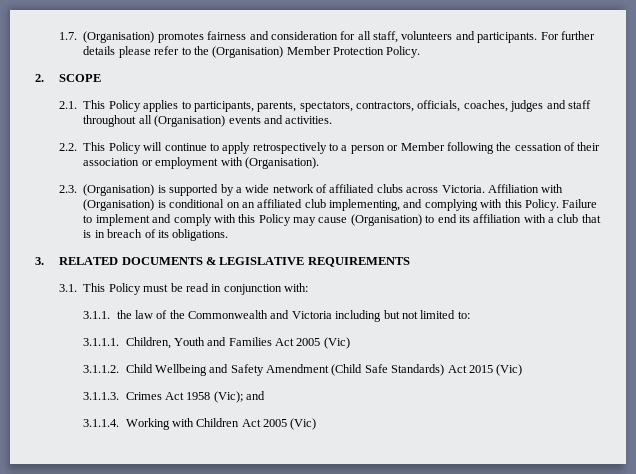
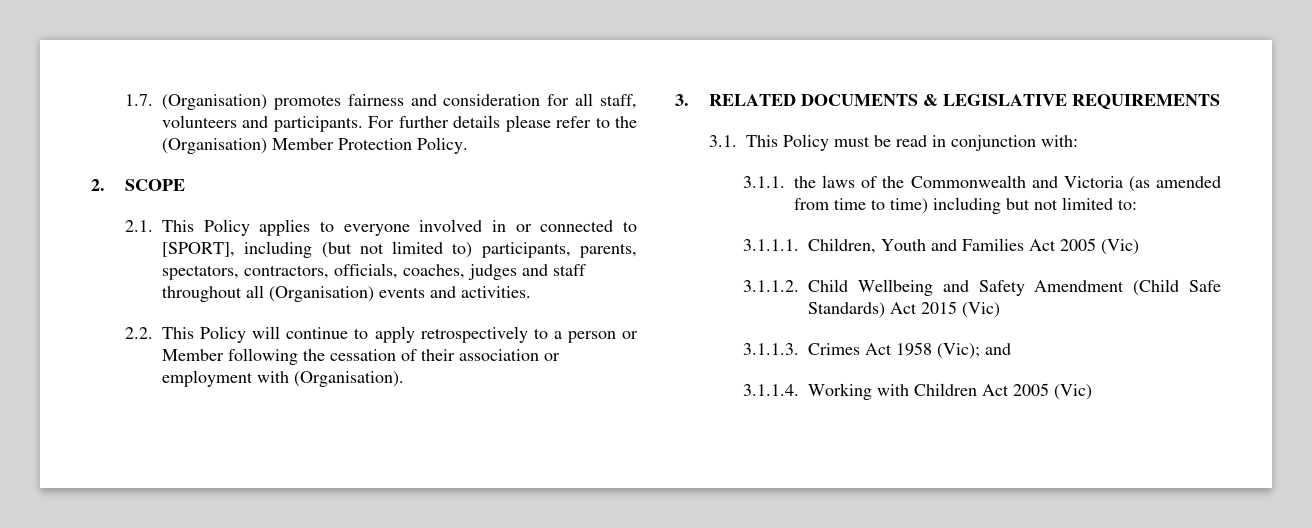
- 2.1. This Policy applies to participants, parents, spectators, contractors, officials, coaches, judges and staff throughout all (Organisation) events and activities.
+ 2.1. This Policy applies to everyone involved in or connected to [SPORT], including (but not limited to) participants, parents, spectators, contractors, officials, coaches, judges and staff throughout all (Organisation) events and activities.
- 2.3. (Organisation) is supported by a wide network of affiliated clubs across Victoria. Affiliation with (Organisation) is conditional on an affiliated club implementing, and complying with this Policy. Failure to implement and comply with this Policy may cause (Organisation) to end its affiliation with a club that is in breach of its obligations.
- 3.1.1. the law of the Commonwealth and Victoria including but not limited to:
+ 3.1.1. the laws of the Commonwealth and Victoria (as amended from time to time) including but not limited to:

